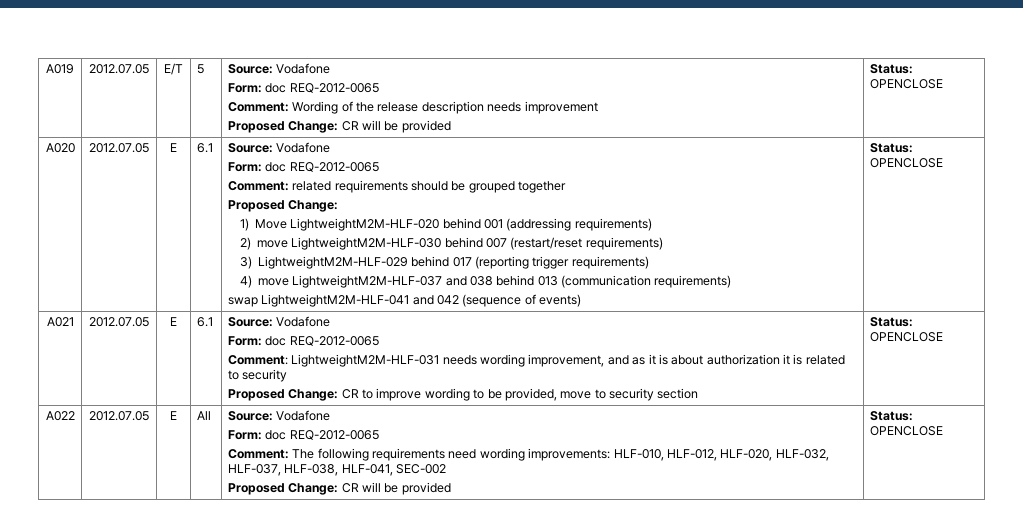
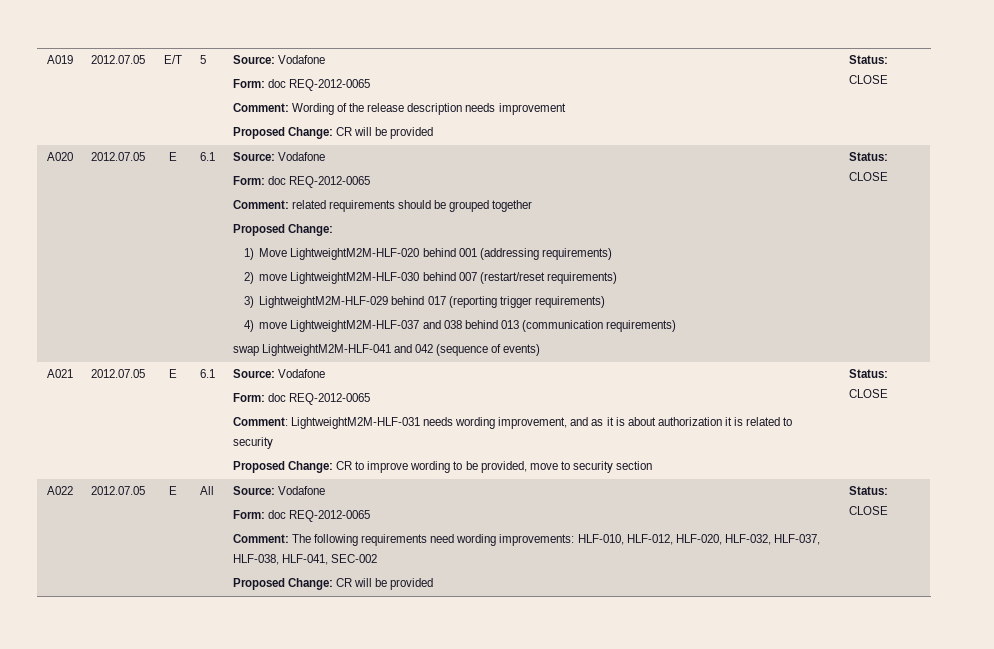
  A019 | 2012.07.05 | E/T | 5 | Source: Vodafone
  Form: doc REQ-2012-0065
  Comment: Wording of the release description needs improvement
- Proposed Change: CR will be provided | Status: OPENCLOSE
+ Proposed Change: CR will be provided | Status: CLOSE
- swap LightweightM2M-HLF-041 and 042 (sequence of events) | Status: OPENCLOSE
+ swap LightweightM2M-HLF-041 and 042 (sequence of events) | Status: CLOSE
  A021 | 2012.07.05 | E | 6.1 | Source: Vodafone
  Form: doc REQ-2012-0065
  Comment: LightweightM2M-HLF-031 needs wording improvement, and as it is about authorization it is related to security
- Proposed Change: CR to improve wording to be provided, move to security section | Status: OPENCLOSE
+ Proposed Change: CR to improve wording to be provided, move to security section | Status: CLOSE
  A022 | 2012.07.05 | E | All | Source: Vodafone
  Form: doc REQ-2012-0065
  Comment: The following requirements need wording improvements: HLF-010, HLF-012, HLF-020, HLF-032, HLF-037, HLF-038, HLF-041, SEC-002
- Proposed Change: CR will be provided | Status: OPENCLOSE
+ Proposed Change: CR will be provided | Status: CLOSE

